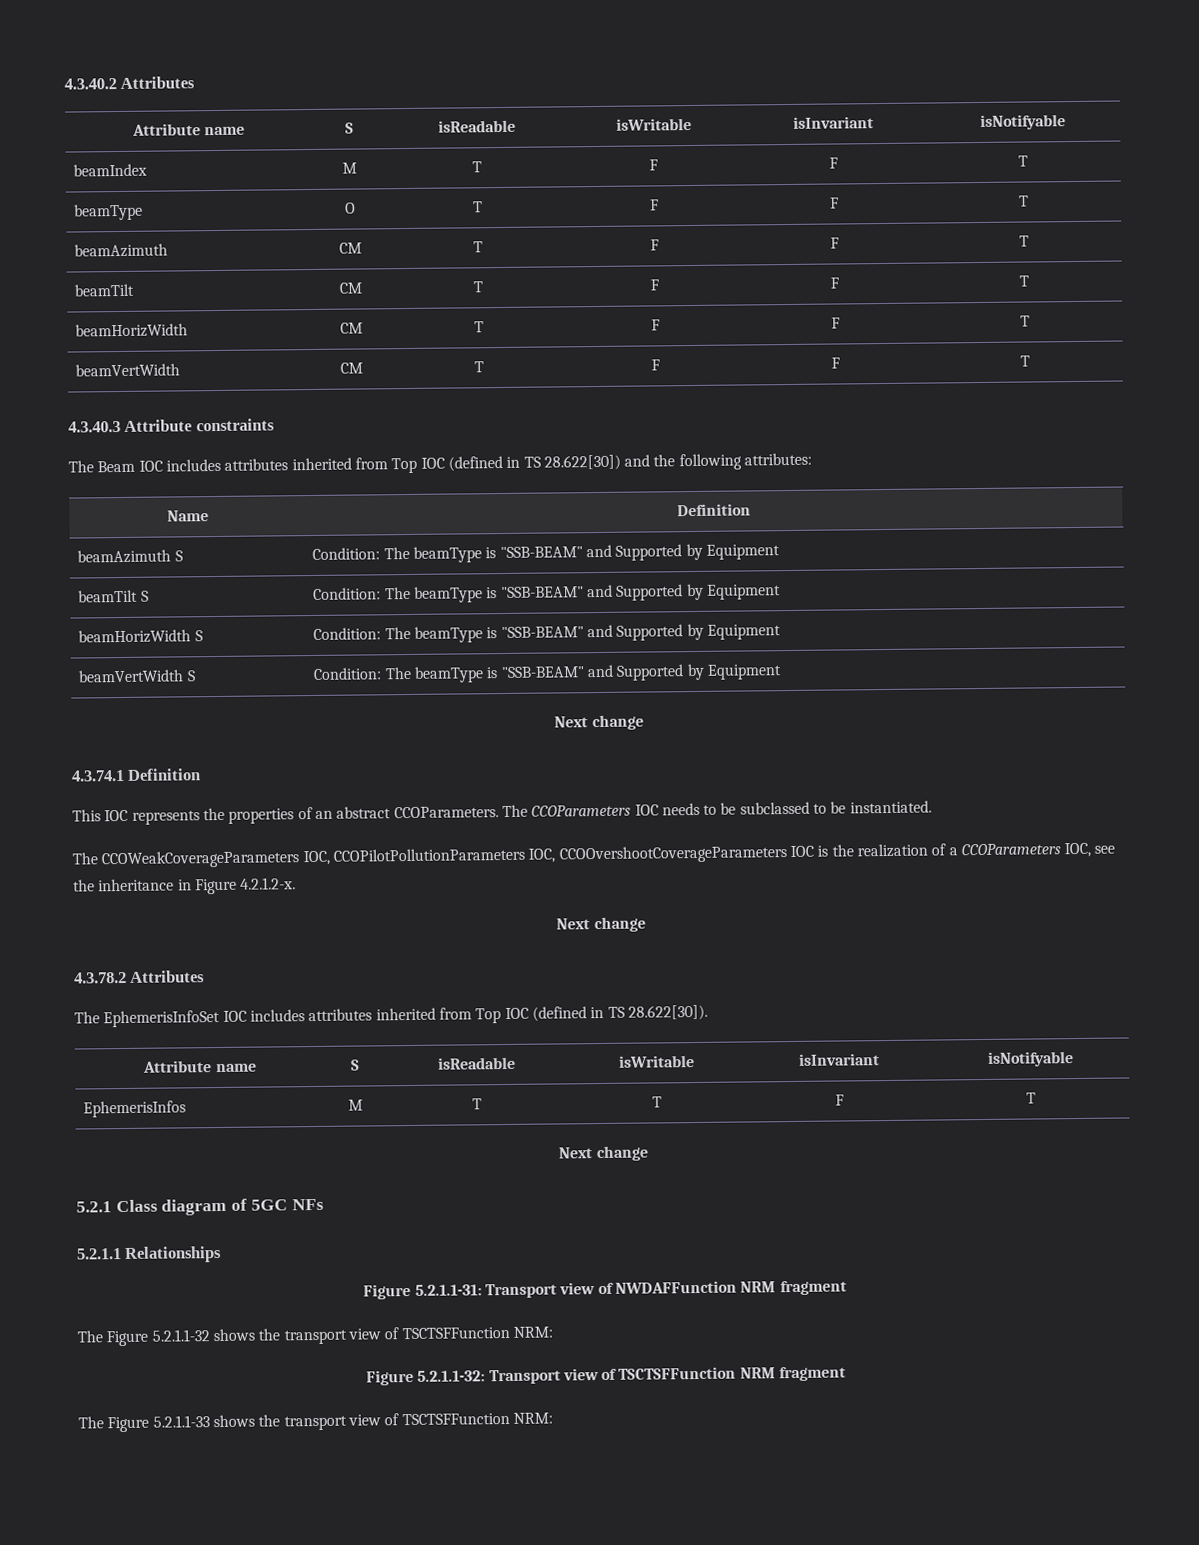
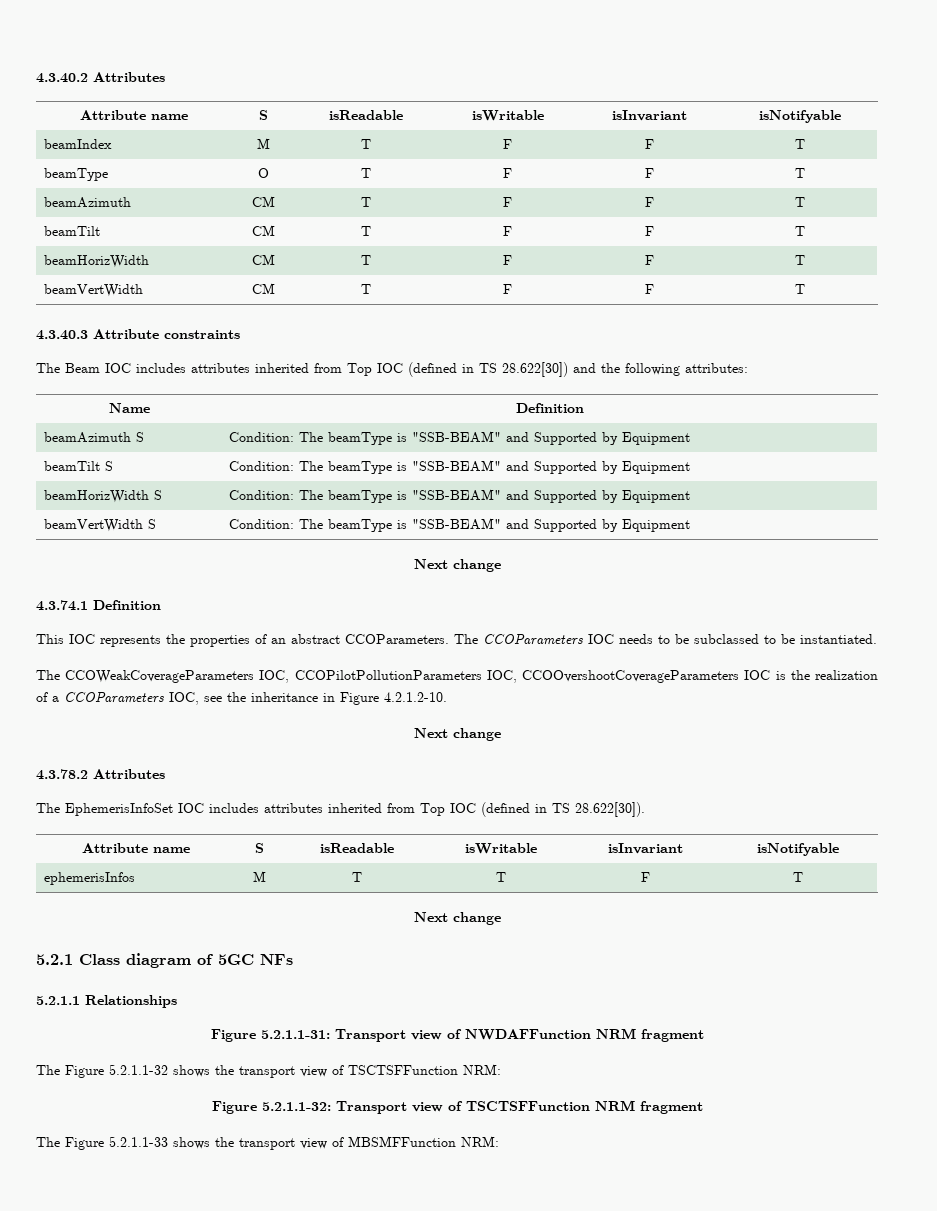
- The CCOWeakCoverageParameters IOC, CCOPilotPollutionParameters IOC, CCOOvershootCoverageParameters IOC is the realization of a CCOParameters IOC, see the inheritance in Figure 4.2.1.2-x.
+ The CCOWeakCoverageParameters IOC, CCOPilotPollutionParameters IOC, CCOOvershootCoverageParameters IOC is the realization of a CCOParameters IOC, see the inheritance in Figure 4.2.1.2-10.
- EphemerisInfos | M | T | T | F | T
+ ephemerisInfos | M | T | T | F | T
- The Figure 5.2.1.1-33 shows the transport view of TSCTSFFunction NRM:
+ The Figure 5.2.1.1-33 shows the transport view of MBSMFFunction NRM:

